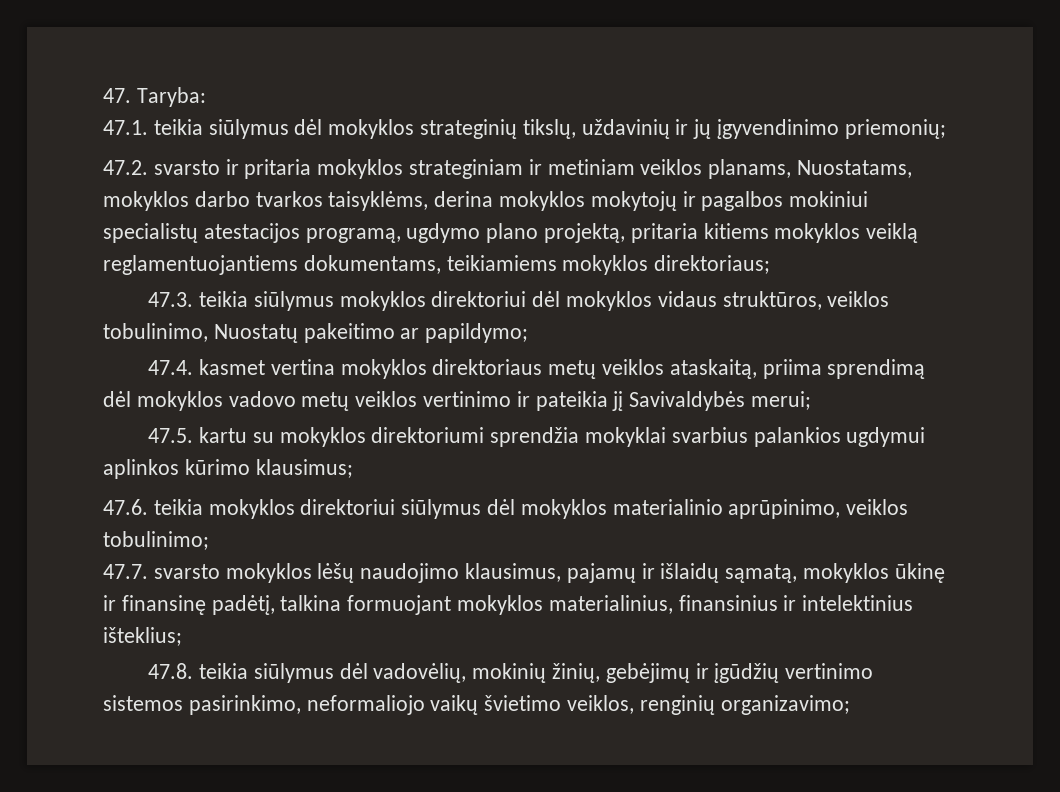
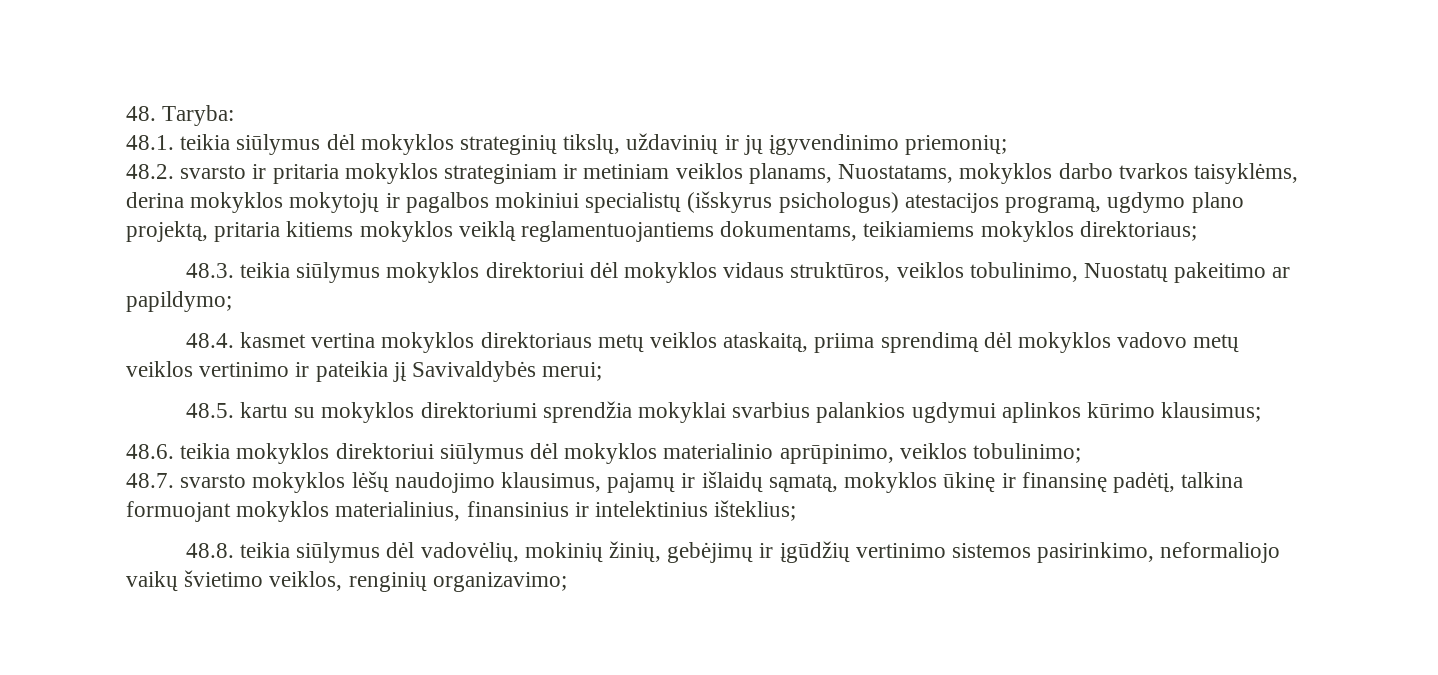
- 47. Taryba:
+ 48. Taryba:
- 47.1. teikia siūlymus dėl mokyklos strateginių tikslų, uždavinių ir jų įgyvendinimo priemonių;
+ 48.1. teikia siūlymus dėl mokyklos strateginių tikslų, uždavinių ir jų įgyvendinimo priemonių;
- 47.2. svarsto ir pritaria mokyklos strateginiam ir metiniam veiklos planams, Nuostatams, mokyklos darbo tvarkos taisyklėms, derina mokyklos mokytojų ir pagalbos mokiniui specialistų atestacijos programą, ugdymo plano projektą, pritaria kitiems mokyklos veiklą reglamentuojantiems dokumentams, teikiamiems mokyklos direktoriaus;
+ 48.2. svarsto ir pritaria mokyklos strateginiam ir metiniam veiklos planams, Nuostatams, mokyklos darbo tvarkos taisyklėms, derina mokyklos mokytojų ir pagalbos mokiniui specialistų (išskyrus psichologus) atestacijos programą, ugdymo plano projektą, pritaria kitiems mokyklos veiklą reglamentuojantiems dokumentams, teikiamiems mokyklos direktoriaus;
- 47.3. teikia siūlymus mokyklos direktoriui dėl mokyklos vidaus struktūros, veiklos tobulinimo, Nuostatų pakeitimo ar papildymo;
+ 48.3. teikia siūlymus mokyklos direktoriui dėl mokyklos vidaus struktūros, veiklos tobulinimo, Nuostatų pakeitimo ar papildymo;
- 47.4. kasmet vertina mokyklos direktoriaus metų veiklos ataskaitą, priima sprendimą dėl mokyklos vadovo metų veiklos vertinimo ir pateikia jį Savivaldybės merui;
+ 48.4. kasmet vertina mokyklos direktoriaus metų veiklos ataskaitą, priima sprendimą dėl mokyklos vadovo metų veiklos vertinimo ir pateikia jį Savivaldybės merui;
- 47.5. kartu su mokyklos direktoriumi sprendžia mokyklai svarbius palankios ugdymui aplinkos kūrimo klausimus;
+ 48.5. kartu su mokyklos direktoriumi sprendžia mokyklai svarbius palankios ugdymui aplinkos kūrimo klausimus;
- 47.6. teikia mokyklos direktoriui siūlymus dėl mokyklos materialinio aprūpinimo, veiklos tobulinimo;
+ 48.6. teikia mokyklos direktoriui siūlymus dėl mokyklos materialinio aprūpinimo, veiklos tobulinimo;
- 47.7. svarsto mokyklos lėšų naudojimo klausimus, pajamų ir išlaidų sąmatą, mokyklos ūkinę ir finansinę padėtį, talkina formuojant mokyklos materialinius, finansinius ir intelektinius išteklius;
+ 48.7. svarsto mokyklos lėšų naudojimo klausimus, pajamų ir išlaidų sąmatą, mokyklos ūkinę ir finansinę padėtį, talkina formuojant mokyklos materialinius, finansinius ir intelektinius išteklius;
- 47.8. teikia siūlymus dėl vadovėlių, mokinių žinių, gebėjimų ir įgūdžių vertinimo sistemos pasirinkimo, neformaliojo vaikų švietimo veiklos, renginių organizavimo;
+ 48.8. teikia siūlymus dėl vadovėlių, mokinių žinių, gebėjimų ir įgūdžių vertinimo sistemos pasirinkimo, neformaliojo vaikų švietimo veiklos, renginių organizavimo;

